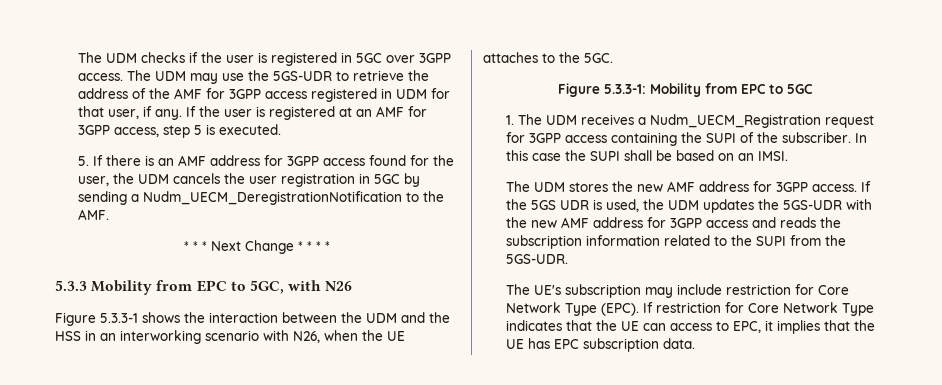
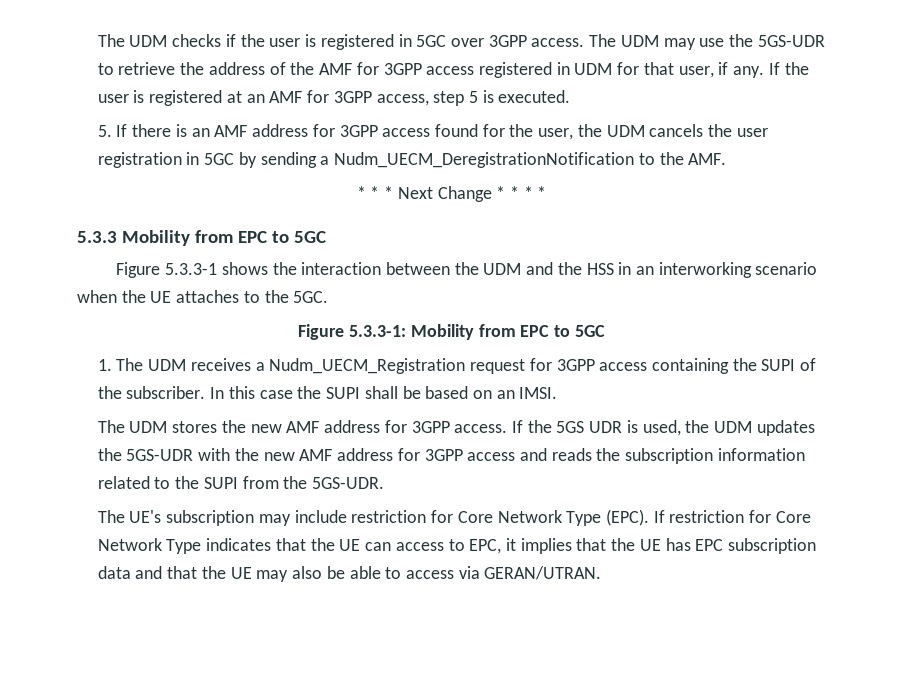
- 5.3.3 Mobility from EPC to 5GC, with N26
+ 5.3.3 Mobility from EPC to 5GC
- Figure 5.3.3-1 shows the interaction between the UDM and the HSS in an interworking scenario with N26, when the UE attaches to the 5GC.
+ Figure 5.3.3-1 shows the interaction between the UDM and the HSS in an interworking scenario when the UE attaches to the 5GC.
- If restriction for Core Network Type indicates that the UE can access to EPC, it implies that the UE has EPC subscription data.
+ If restriction for Core Network Type indicates that the UE can access to EPC, it implies that the UE has EPC subscription data and that the UE may also be able to access via GERAN/UTRAN.

